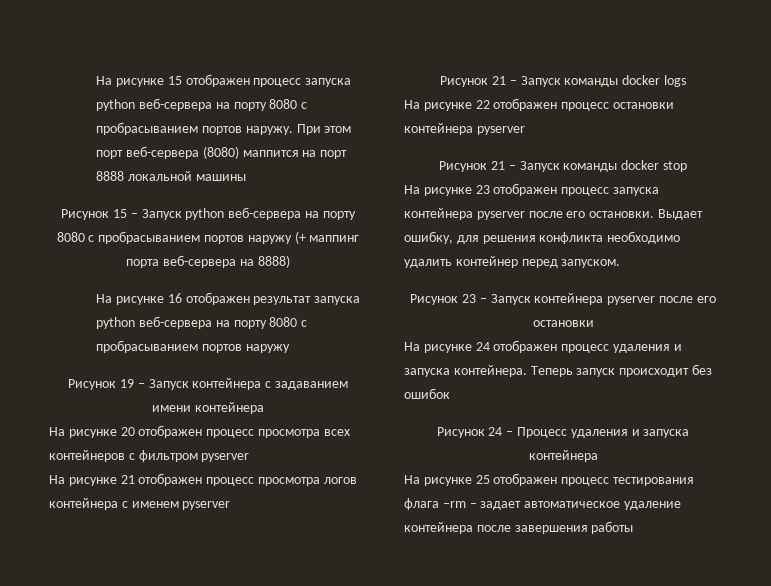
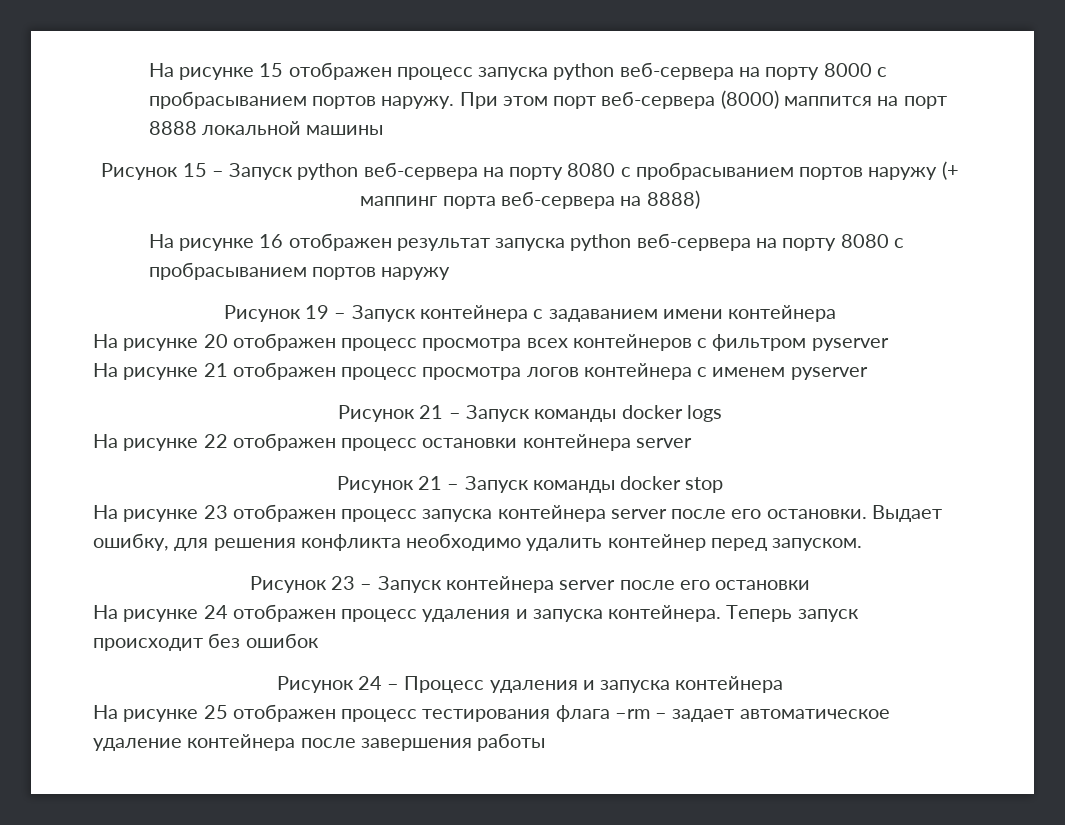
- На рисунке 15 отображен процесс запуска python веб-сервера на порту 8080 с пробрасыванием портов наружу.
+ На рисунке 15 отображен процесс запуска python веб-сервера на порту 8000 с пробрасыванием портов наружу.
- При этом порт веб-сервера (8080) маппится на порт 8888 локальной машины
+ При этом порт веб-сервера (8000) маппится на порт 8888 локальной машины
- На рисунке 22 отображен процесс остановки контейнера pyserver
+ На рисунке 22 отображен процесс остановки контейнера server
- На рисунке 23 отображен процесс запуска контейнера pyserver после его остановки.
+ На рисунке 23 отображен процесс запуска контейнера server после его остановки.
- Рисунок 23 – Запуск контейнера pyserver после его остановки
+ Рисунок 23 – Запуск контейнера server после его остановки

